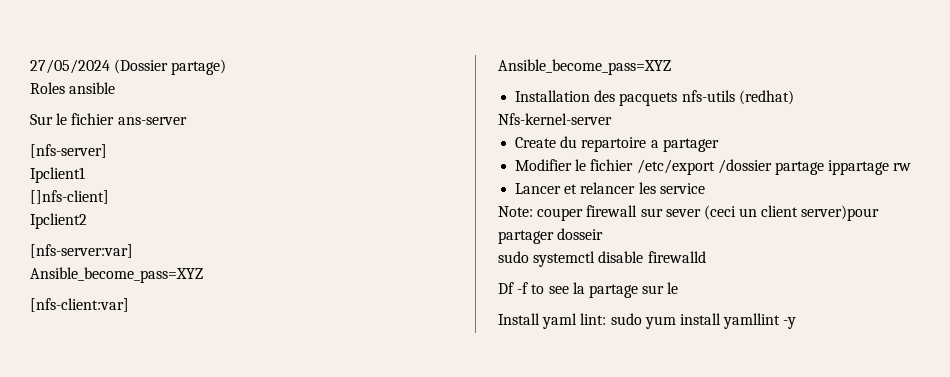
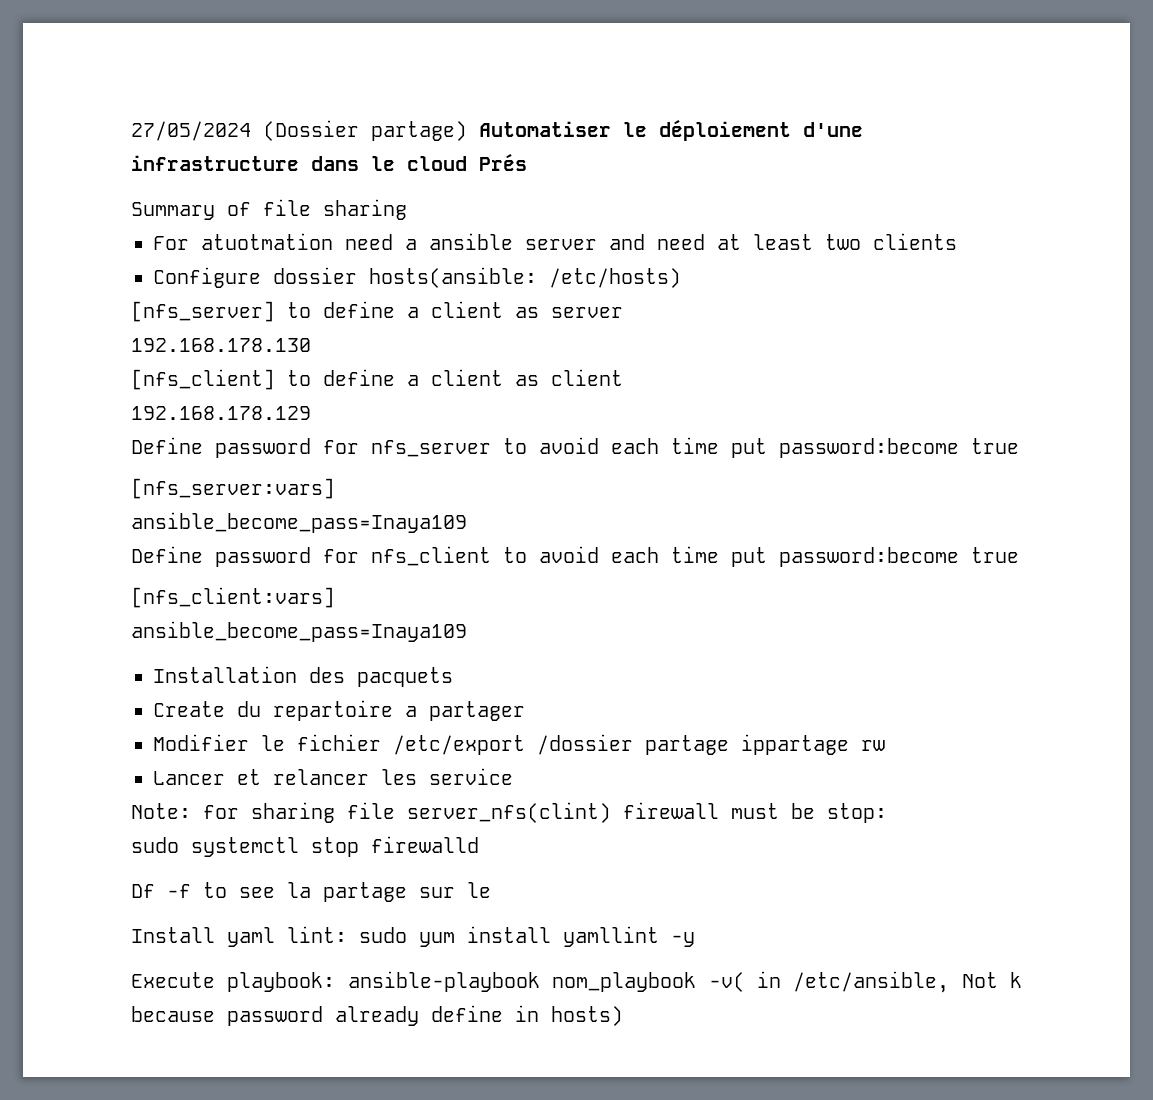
- 27/05/2024 (Dossier partage)
- Roles ansible
- Sur le fichier ans-server
- [nfs-server]
- Ipclient1
- []nfs-client]
- Ipclient2
- [nfs-server:var]
- Ansible_become_pass=XYZ
- [nfs-client:var]
- Ansible_become_pass=XYZ
+ 27/05/2024 (Dossier partage) Automatiser le déploiement d'une infrastructure dans le cloud Prés
+ Summary of file sharing
+ For atuotmation need a ansible server and need at least two clients
+ Configure dossier hosts(ansible: /etc/hosts)
+ [nfs_server] to define a client as server
+ 192.168.178.130
+ [nfs_client] to define a client as client
+ 192.168.178.129
+ Define password for nfs_server to avoid each time put password:become true
+ [nfs_server:vars]
+ ansible_become_pass=Inaya109
+ Define password for nfs_client to avoid each time put password:become true
+ [nfs_client:vars]
+ ansible_become_pass=Inaya109
- Installation des pacquets nfs-utils (redhat)
- Nfs-kernel-server
+ Installation des pacquets
- Note: couper firewall sur sever (ceci un client server)pour partager dosseir
+ Note: for sharing file server_nfs(clint) firewall must be stop:
- sudo systemctl disable firewalld
+ sudo systemctl stop firewalld
+ Execute playbook: ansible-playbook nom_playbook -v( in /etc/ansible, Not k because password already define in hosts)

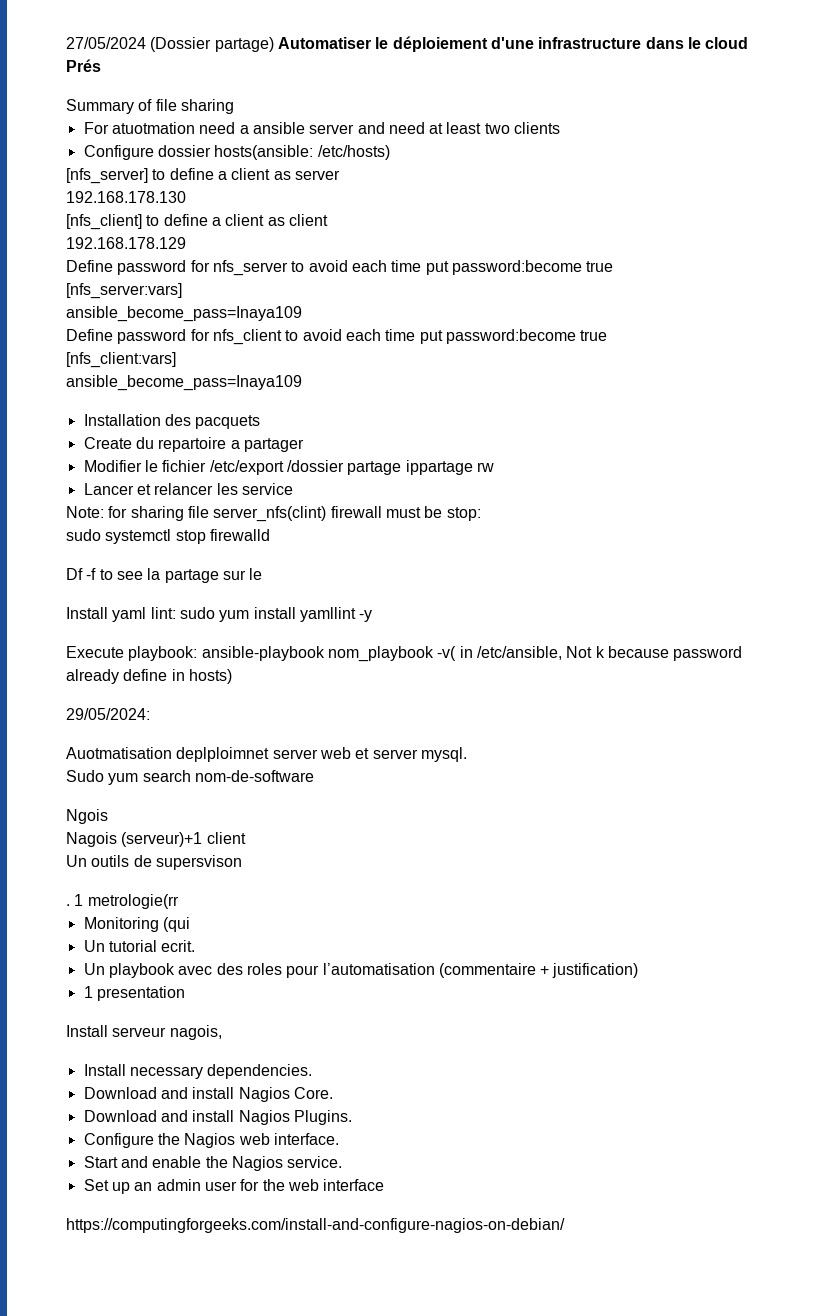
+ 29/05/2024:
+ Auotmatisation deplploimnet server web et server mysql.
+ Sudo yum search nom-de-software
+ Ngois
+ Nagois (serveur)+1 client
+ Un outils de supersvison
+ . 1 metrologie(rr
+ Monitoring (qui
+ Un tutorial ecrit.
+ Un playbook avec des roles pour l’automatisation (commentaire + justification)
+ 1 presentation
+ Install serveur nagois,
+ Install necessary dependencies.
+ Download and install Nagios Core.
+ Download and install Nagios Plugins.
+ Configure the Nagios web interface.
+ Start and enable the Nagios service.
+ Set up an admin user for the web interface
+ https://computingforgeeks.com/install-and-configure-nagios-on-debian/

